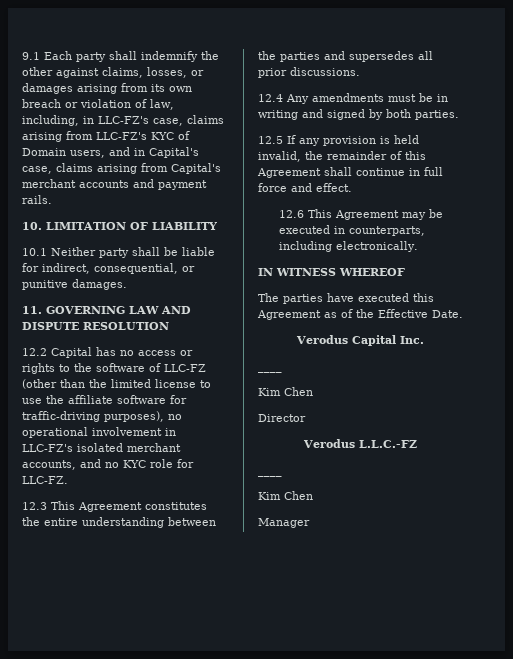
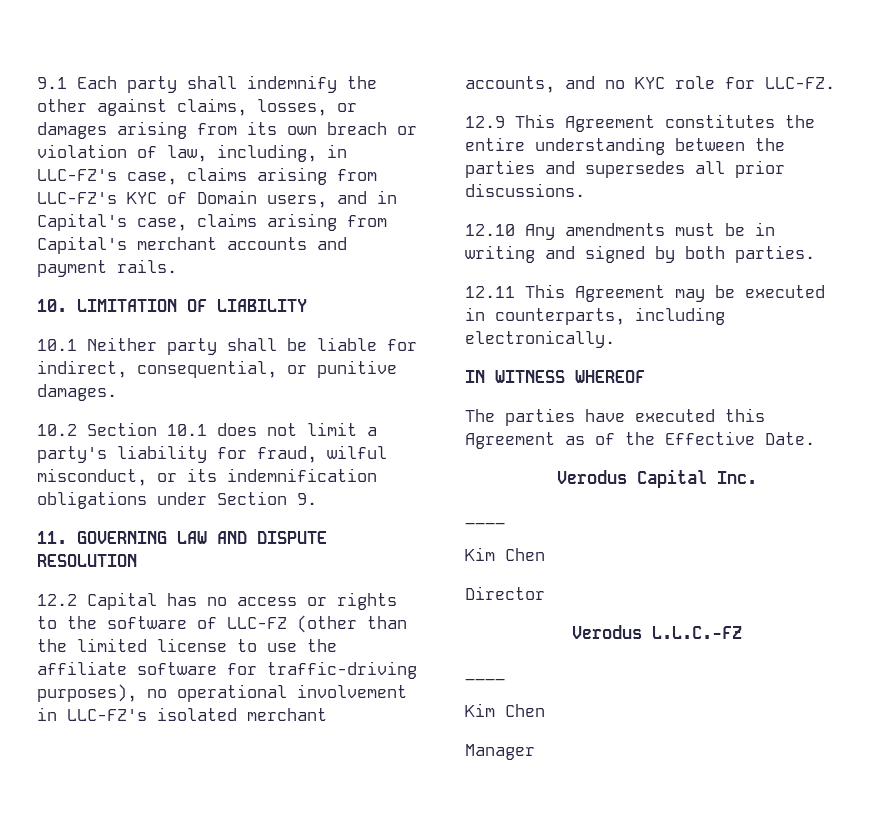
+ 10.2 Section 10.1 does not limit a party's liability for fraud, wilful misconduct, or its indemnification obligations under Section 9.
- 12.3 This Agreement constitutes the entire understanding between the parties and supersedes all prior discussions.
+ 12.9 This Agreement constitutes the entire understanding between the parties and supersedes all prior discussions.
- 12.4 Any amendments must be in writing and signed by both parties.
+ 12.10 Any amendments must be in writing and signed by both parties.
- 12.5 If any provision is held invalid, the remainder of this Agreement shall continue in full force and effect.
- 12.6 This Agreement may be executed in counterparts, including electronically.
+ 12.11 This Agreement may be executed in counterparts, including electronically.

